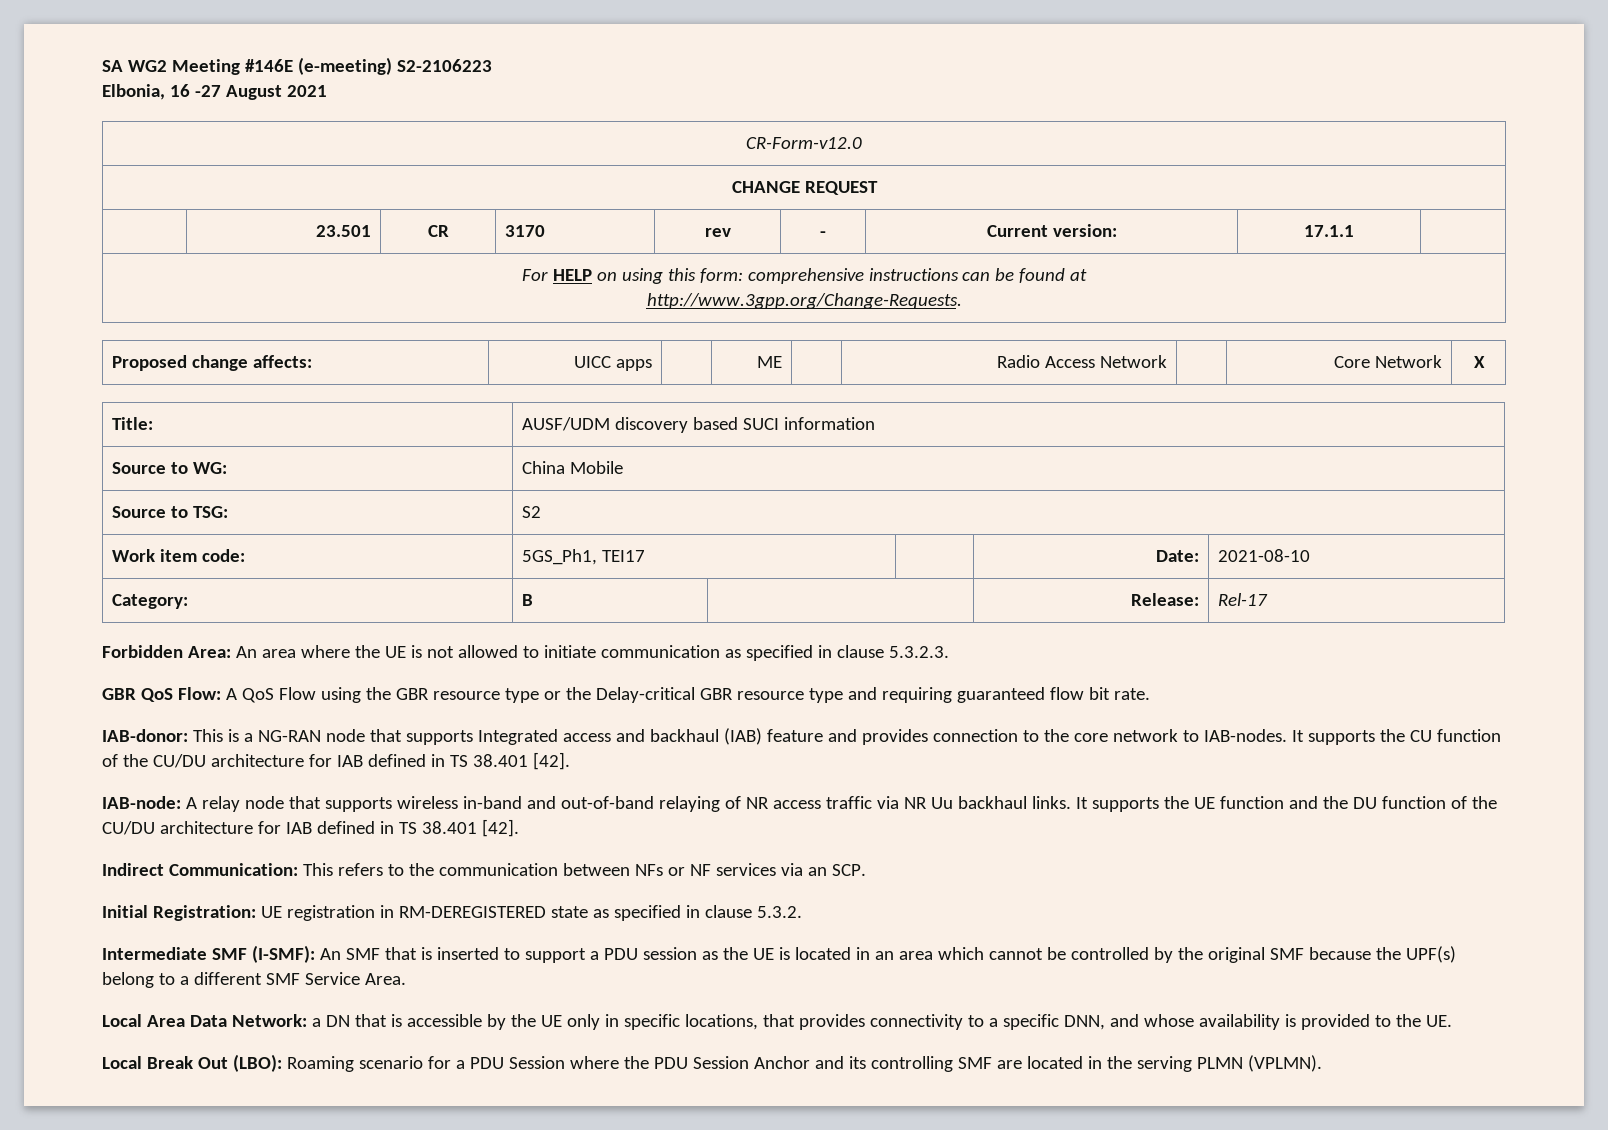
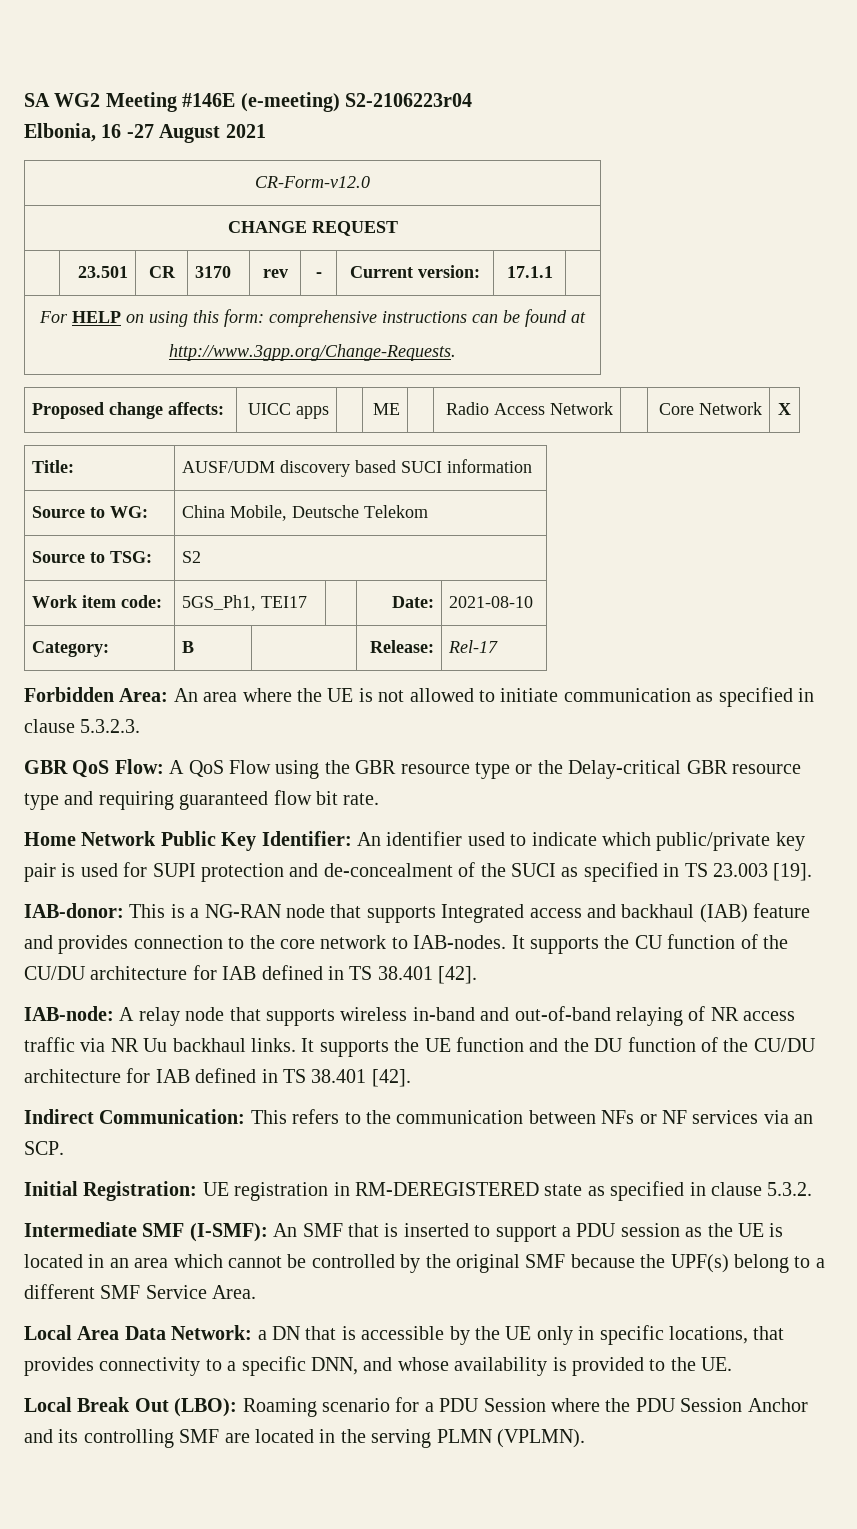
- SA WG2 Meeting #146E (e-meeting) S2-2106223
+ SA WG2 Meeting #146E (e-meeting) S2-2106223r04
- Source to WG: | China Mobile
+ Source to WG: | China Mobile, Deutsche Telekom
+ Home Network Public Key Identifier: An identifier used to indicate which public/private key pair is used for SUPI protection and de-concealment of the SUCI as specified in TS 23.003 [19].

